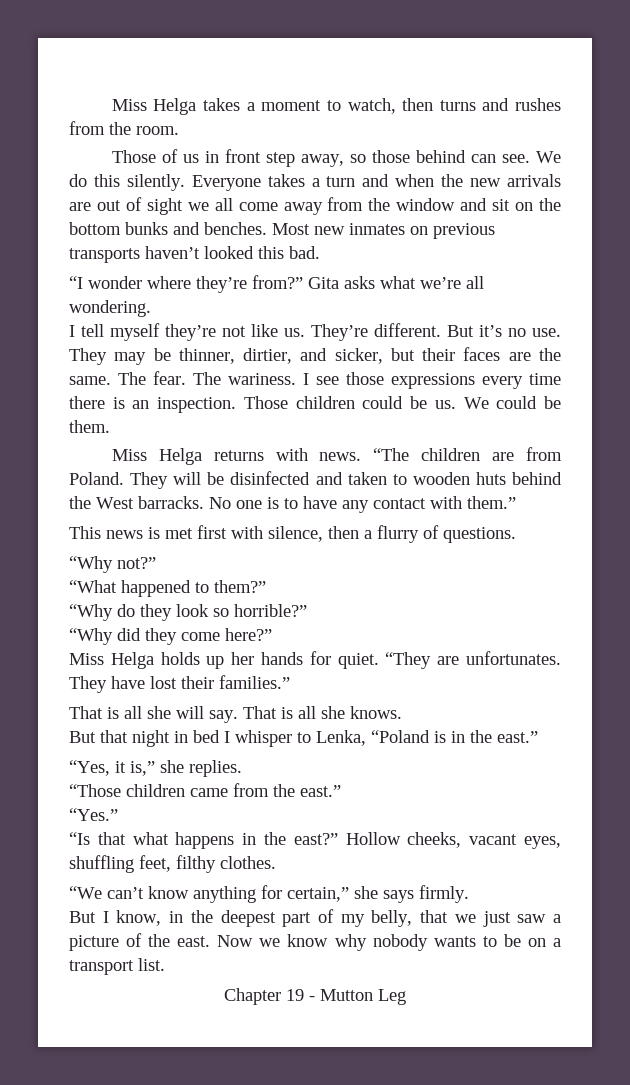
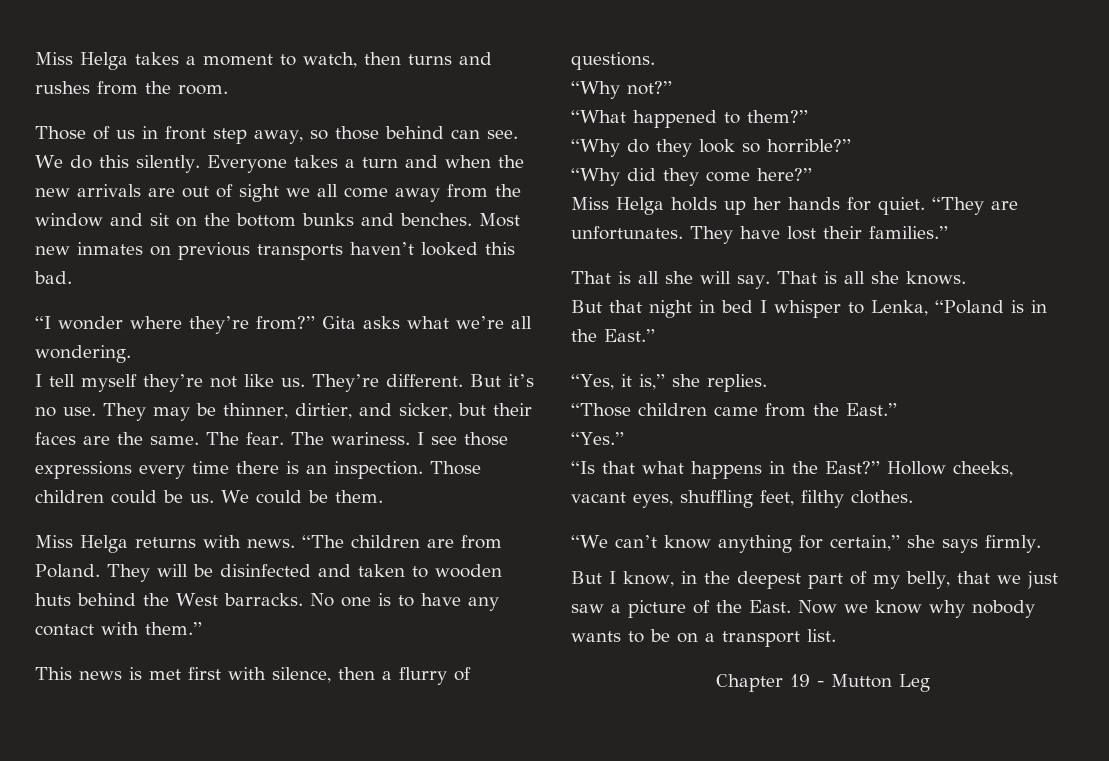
- But that night in bed I whisper to Lenka, “Poland is in the east.”
+ But that night in bed I whisper to Lenka, “Poland is in the East.”
- “Those children came from the east.”
+ “Those children came from the East.”
- “Is that what happens in the east?”
+ “Is that what happens in the East?”
- But I know, in the deepest part of my belly, that we just saw a picture of the east.
+ But I know, in the deepest part of my belly, that we just saw a picture of the East.

